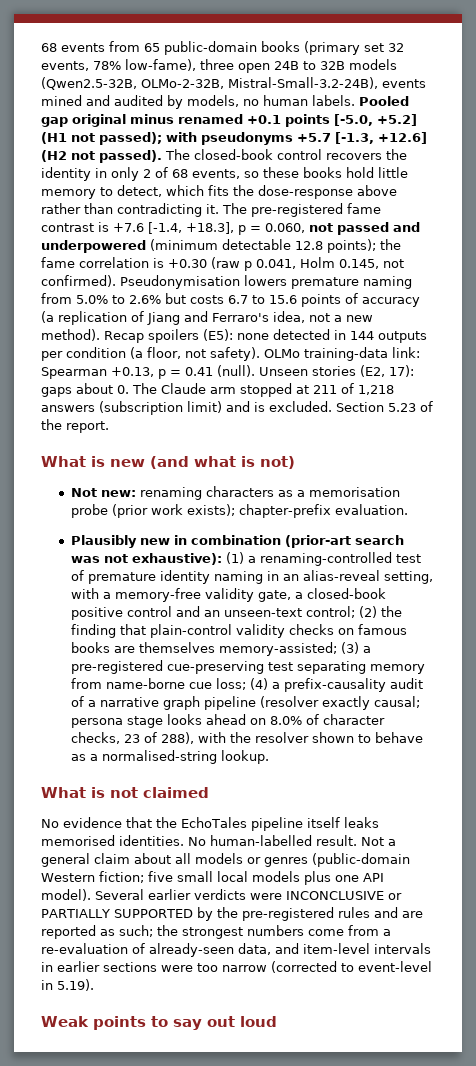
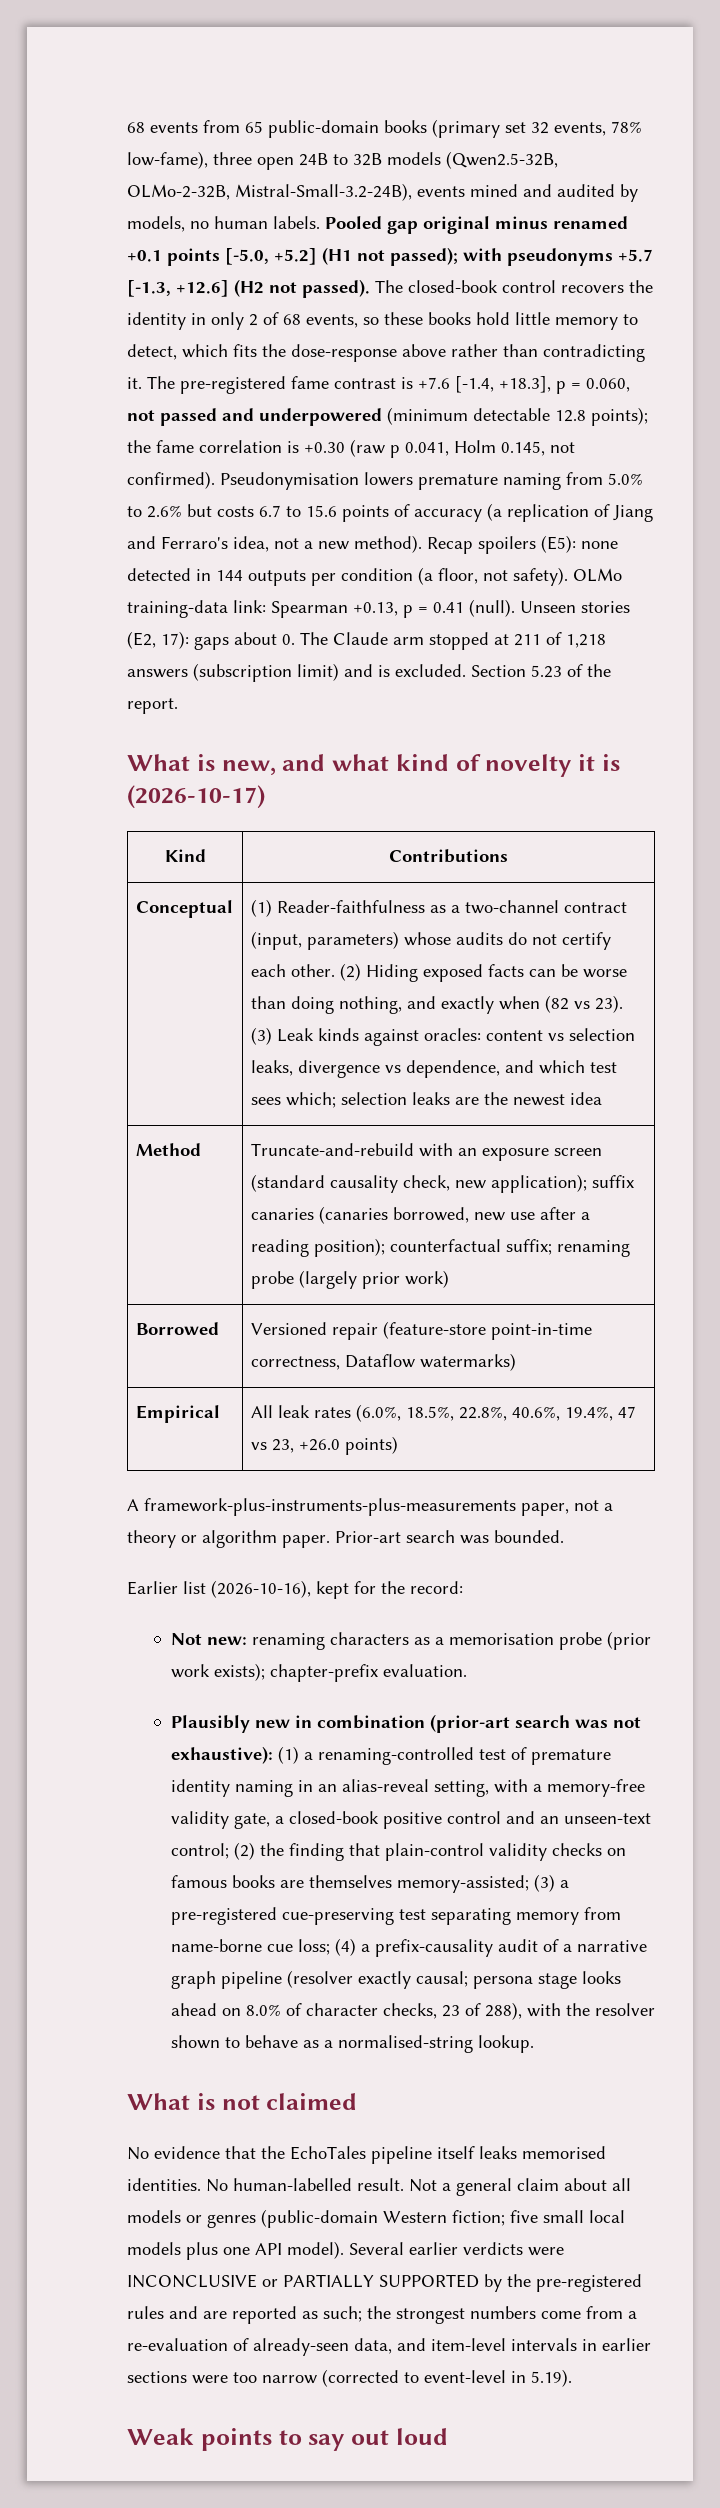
- What is new (and what is not)
+ What is new, and what kind of novelty it is (2026-10-17)
+ Kind | Contributions
+ Conceptual | (1) Reader-faithfulness as a two-channel contract (input, parameters) whose audits do not certify each other. (2) Hiding exposed facts can be worse than doing nothing, and exactly when (82 vs 23). (3) Leak kinds against oracles: content vs selection leaks, divergence vs dependence, and which test sees which; selection leaks are the newest idea
+ Method | Truncate-and-rebuild with an exposure screen (standard causality check, new application); suffix canaries (canaries borrowed, new use after a reading position); counterfactual suffix; renaming probe (largely prior work)
+ Borrowed | Versioned repair (feature-store point-in-time correctness, Dataflow watermarks)
+ Empirical | All leak rates (6.0%, 18.5%, 22.8%, 40.6%, 19.4%, 47 vs 23, +26.0 points)
+ A framework-plus-instruments-plus-measurements paper, not a theory or algorithm paper. Prior-art search was bounded.
+ Earlier list (2026-10-16), kept for the record:

